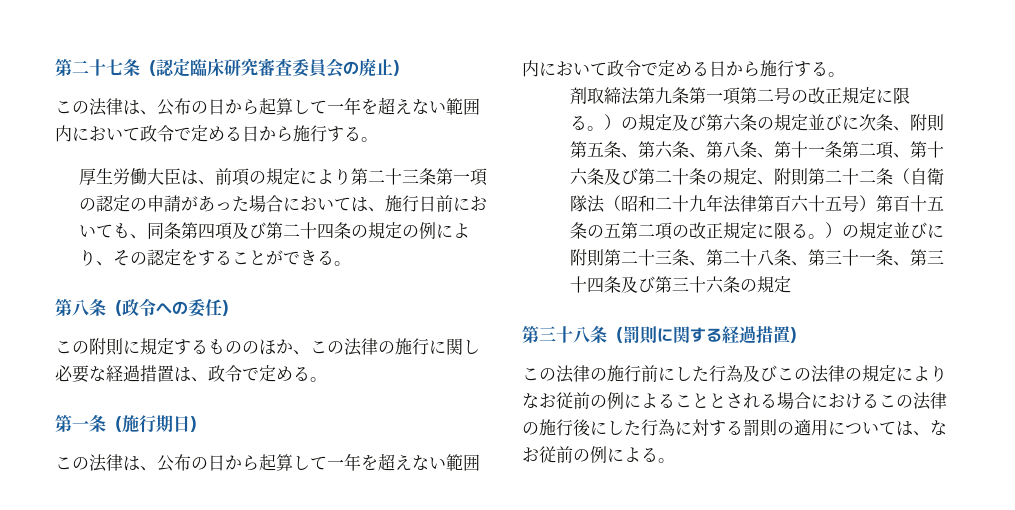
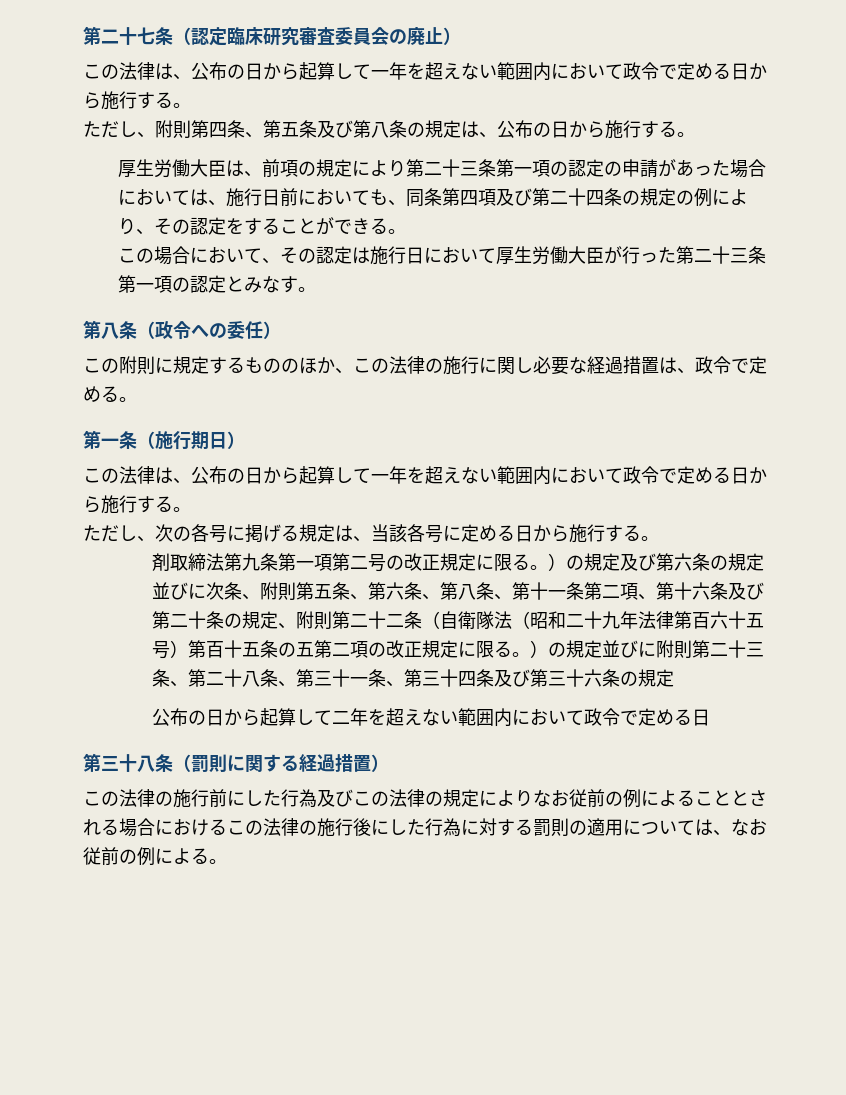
+ ただし、附則第四条、第五条及び第八条の規定は、公布の日から施行する。
+ この場合において、その認定は施行日において厚生労働大臣が行った第二十三条第一項の認定とみなす。
+ ただし、次の各号に掲げる規定は、当該各号に定める日から施行する。
+ 公布の日から起算して二年を超えない範囲内において政令で定める日

